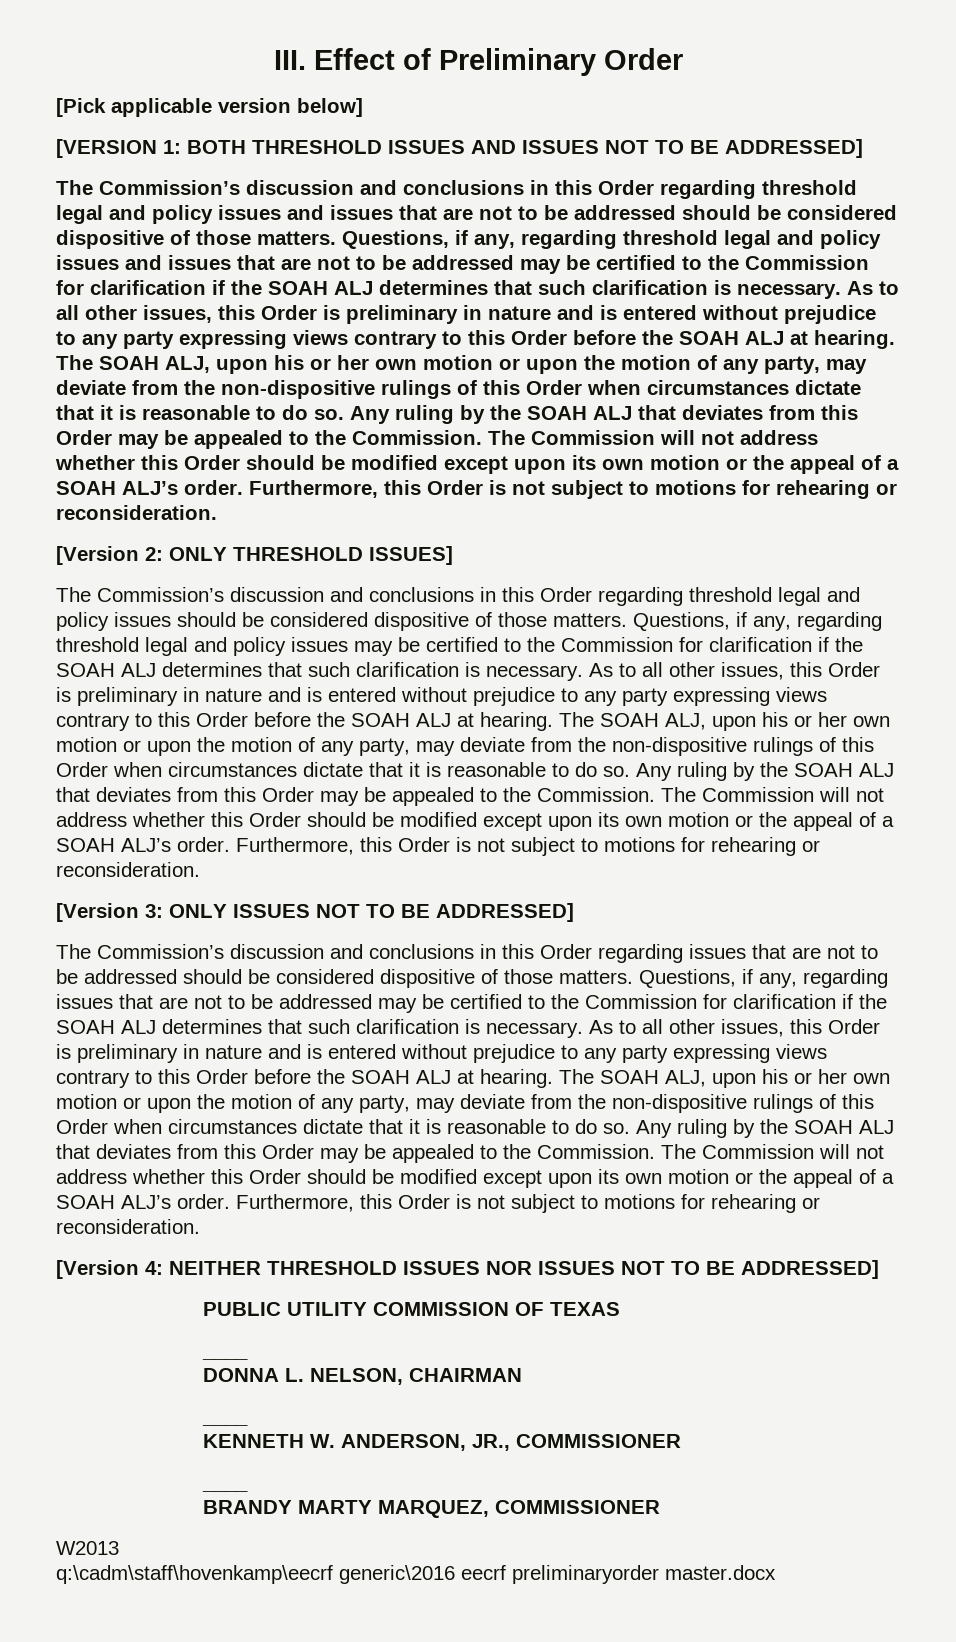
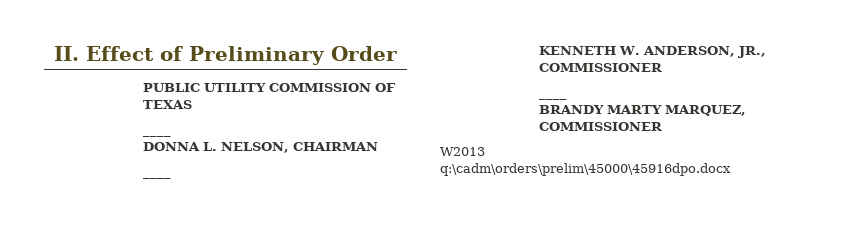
- III. Effect of Preliminary Order
+ II. Effect of Preliminary Order
- [Pick applicable version below]
- [VERSION 1: BOTH THRESHOLD ISSUES AND ISSUES NOT TO BE ADDRESSED]
- The Commission’s discussion and conclusions in this Order regarding threshold legal and policy issues and issues that are not to be addressed should be considered dispositive of those matters. Questions, if any, regarding threshold legal and policy issues and issues that are not to be addressed may be certified to the Commission for clarification if the SOAH ALJ determines that such clarification is necessary. As to all other issues, this Order is preliminary in nature and is entered without prejudice to any party expressing views contrary to this Order before the SOAH ALJ at hearing. The SOAH ALJ, upon his or her own motion or upon the motion of any party, may deviate from the non-dispositive rulings of this Order when circumstances dictate that it is reasonable to do so. Any ruling by the SOAH ALJ that deviates from this Order may be appealed to the Commission. The Commission will not address whether this Order should be modified except upon its own motion or the appeal of a SOAH ALJ’s order. Furthermore, this Order is not subject to motions for rehearing or reconsideration.
- [Version 2: ONLY THRESHOLD ISSUES]
- The Commission’s discussion and conclusions in this Order regarding threshold legal and policy issues should be considered dispositive of those matters. Questions, if any, regarding threshold legal and policy issues may be certified to the Commission for clarification if the SOAH ALJ determines that such clarification is necessary. As to all other issues, this Order is preliminary in nature and is entered without prejudice to any party expressing views contrary to this Order before the SOAH ALJ at hearing. The SOAH ALJ, upon his or her own motion or upon the motion of any party, may deviate from the non-dispositive rulings of this Order when circumstances dictate that it is reasonable to do so. Any ruling by the SOAH ALJ that deviates from this Order may be appealed to the Commission. The Commission will not address whether this Order should be modified except upon its own motion or the appeal of a SOAH ALJ’s order. Furthermore, this Order is not subject to motions for rehearing or reconsideration.
- [Version 3: ONLY ISSUES NOT TO BE ADDRESSED]
- The Commission’s discussion and conclusions in this Order regarding issues that are not to be addressed should be considered dispositive of those matters. Questions, if any, regarding issues that are not to be addressed may be certified to the Commission for clarification if the SOAH ALJ determines that such clarification is necessary. As to all other issues, this Order is preliminary in nature and is entered without prejudice to any party expressing views contrary to this Order before the SOAH ALJ at hearing. The SOAH ALJ, upon his or her own motion or upon the motion of any party, may deviate from the non-dispositive rulings of this Order when circumstances dictate that it is reasonable to do so. Any ruling by the SOAH ALJ that deviates from this Order may be appealed to the Commission. The Commission will not address whether this Order should be modified except upon its own motion or the appeal of a SOAH ALJ’s order. Furthermore, this Order is not subject to motions for rehearing or reconsideration.
- [Version 4: NEITHER THRESHOLD ISSUES NOR ISSUES NOT TO BE ADDRESSED]
- q:\cadm\staff\hovenkamp\eecrf generic\2016 eecrf preliminaryorder master.docx
+ q:\cadm\orders\prelim\45000\45916dpo.docx

